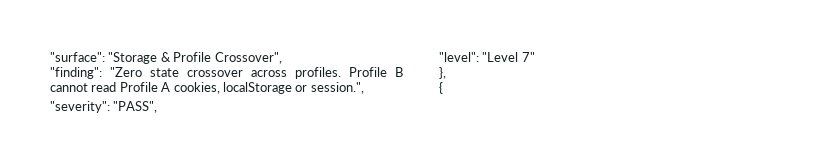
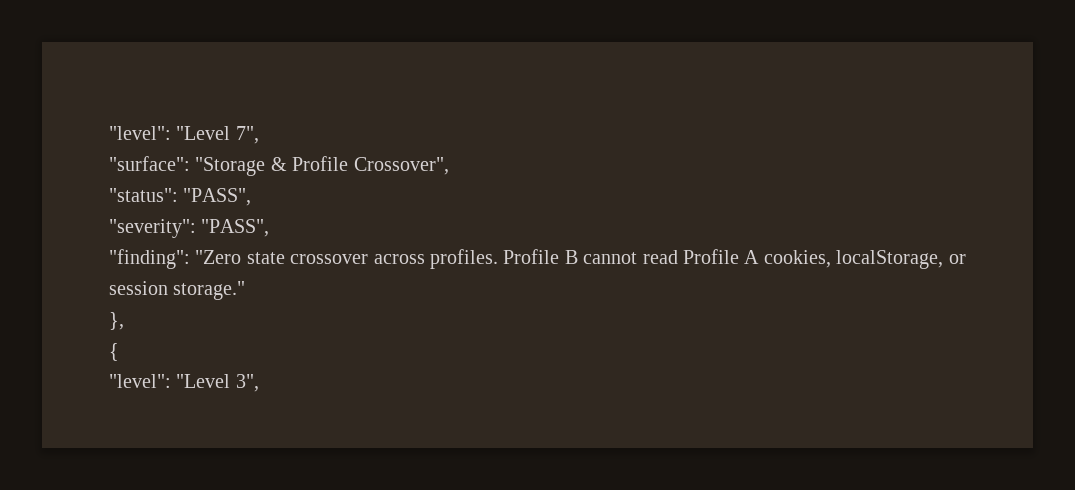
+ "level": "Level 7",
+ "status": "PASS",
+ "severity": "PASS",
- Profile B cannot read Profile A cookies, localStorage or session.",
- "severity": "PASS",
- "level": "Level 7"
+ Profile B cannot read Profile A cookies, localStorage, or session storage."
+ "level": "Level 3",

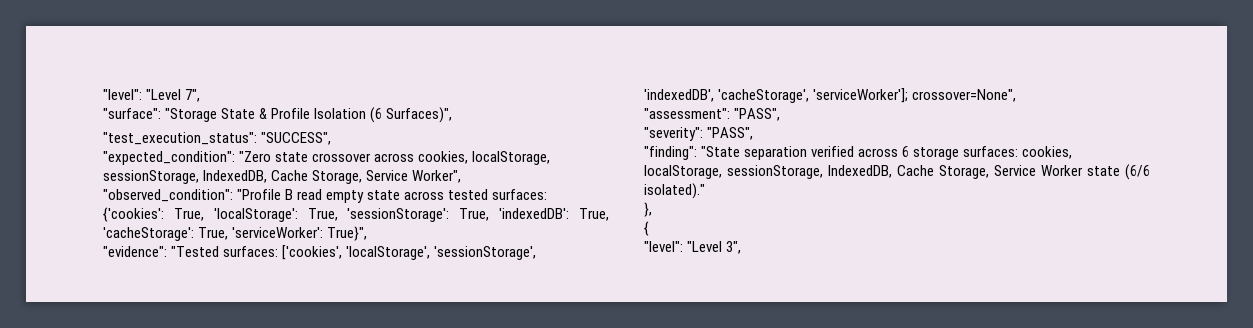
- "surface": "Storage & Profile Crossover",
- "status": "PASS",
+ "surface": "Storage State & Profile Isolation (6 Surfaces)",
+ "test_execution_status": "SUCCESS",
+ "expected_condition": "Zero state crossover across cookies, localStorage, sessionStorage, IndexedDB, Cache Storage, Service Worker",
+ "observed_condition": "Profile B read empty state across tested surfaces: {'cookies': True, 'localStorage': True, 'sessionStorage': True, 'indexedDB': True, 'cacheStorage': True, 'serviceWorker': True}",
+ "evidence": "Tested surfaces: ['cookies', 'localStorage', 'sessionStorage', 'indexedDB', 'cacheStorage', 'serviceWorker']; crossover=None",
+ "assessment": "PASS",
  "severity": "PASS",
- "finding": "Zero state crossover across profiles. Profile B cannot read Profile A cookies, localStorage, or session storage."
+ "finding": "State separation verified across 6 storage surfaces: cookies, localStorage, sessionStorage, IndexedDB, Cache Storage, Service Worker state (6/6 isolated)."

